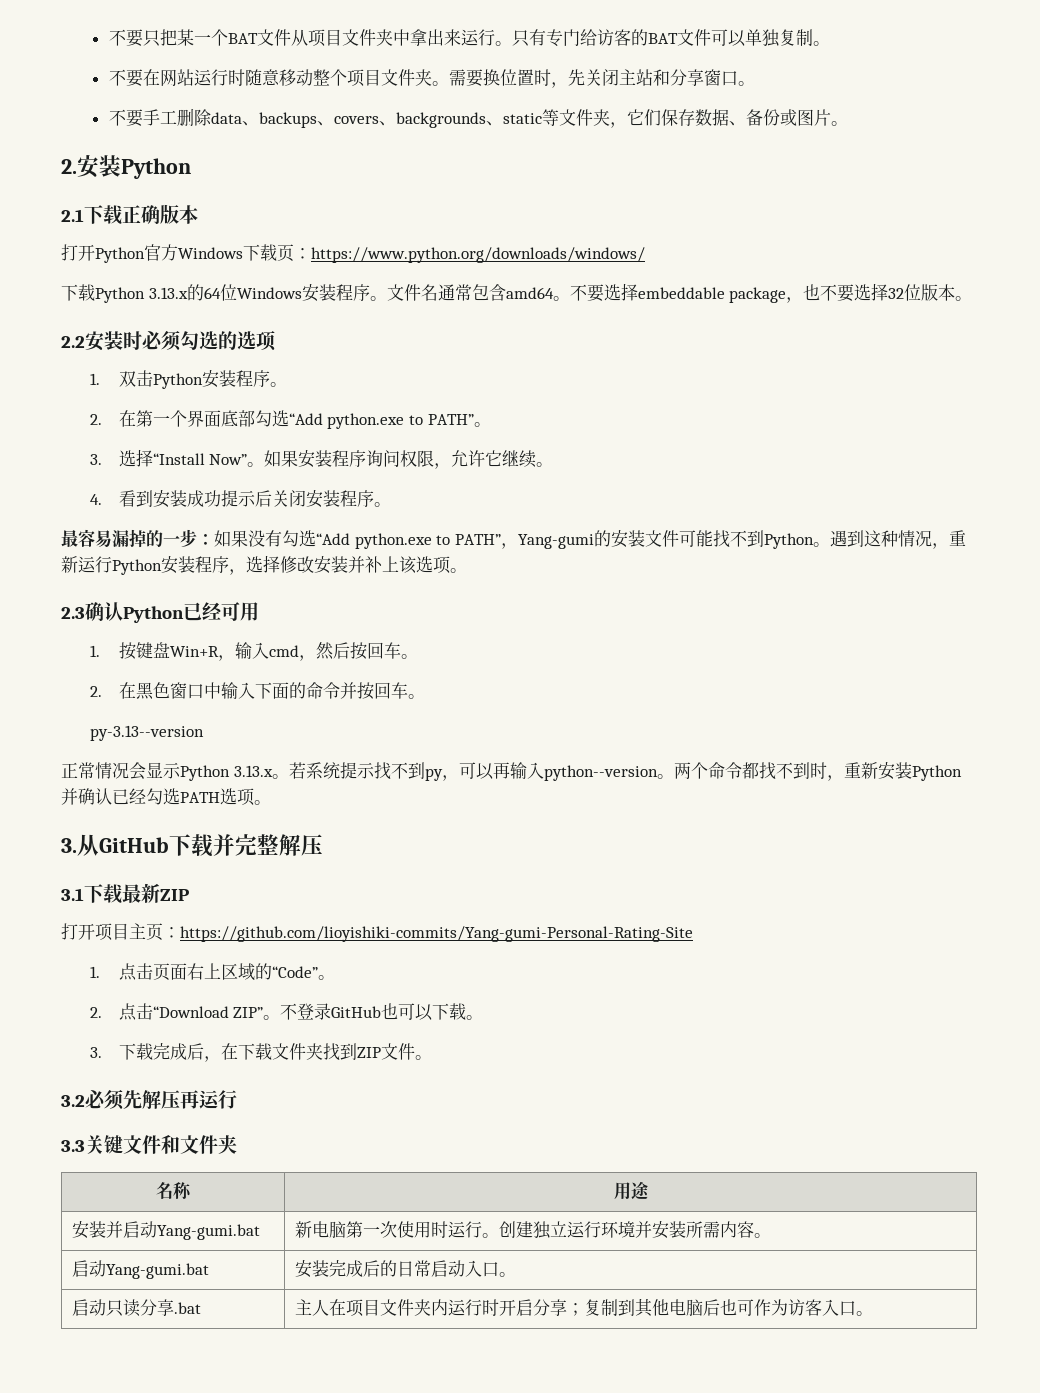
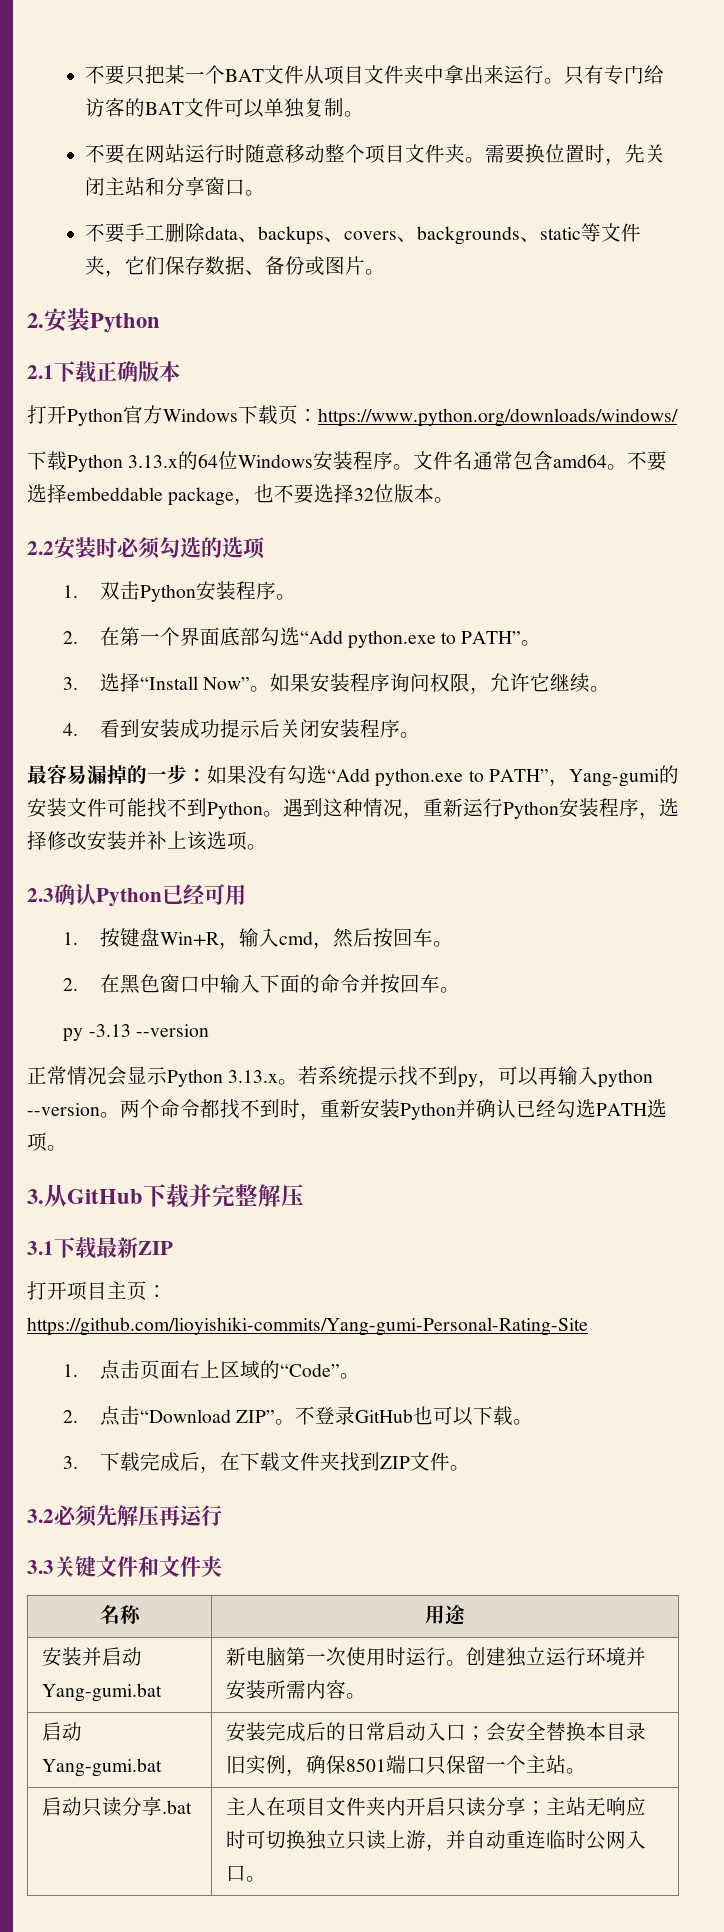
- py-3.13--version
+ py -3.13 --version
- 若系统提示找不到py，可以再输入python--version。
+ 若系统提示找不到py，可以再输入python --version。
- 启动Yang-gumi.bat | 安装完成后的日常启动入口。
+ 启动Yang-gumi.bat | 安装完成后的日常启动入口；会安全替换本目录旧实例，确保8501端口只保留一个主站。
- 启动只读分享.bat | 主人在项目文件夹内运行时开启分享；复制到其他电脑后也可作为访客入口。
+ 启动只读分享.bat | 主人在项目文件夹内开启只读分享；主站无响应时可切换独立只读上游，并自动重连临时公网入口。

